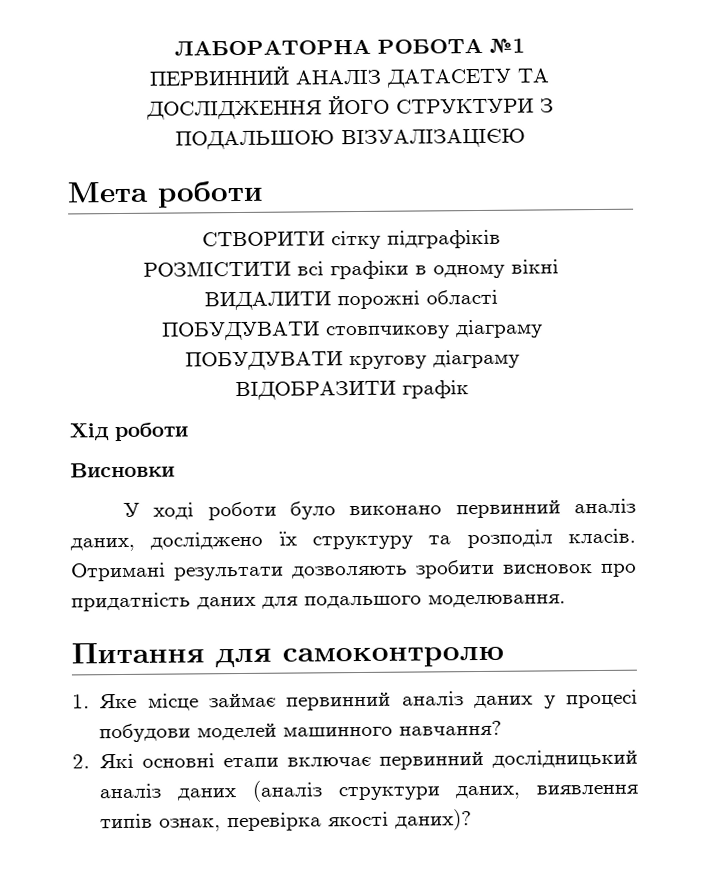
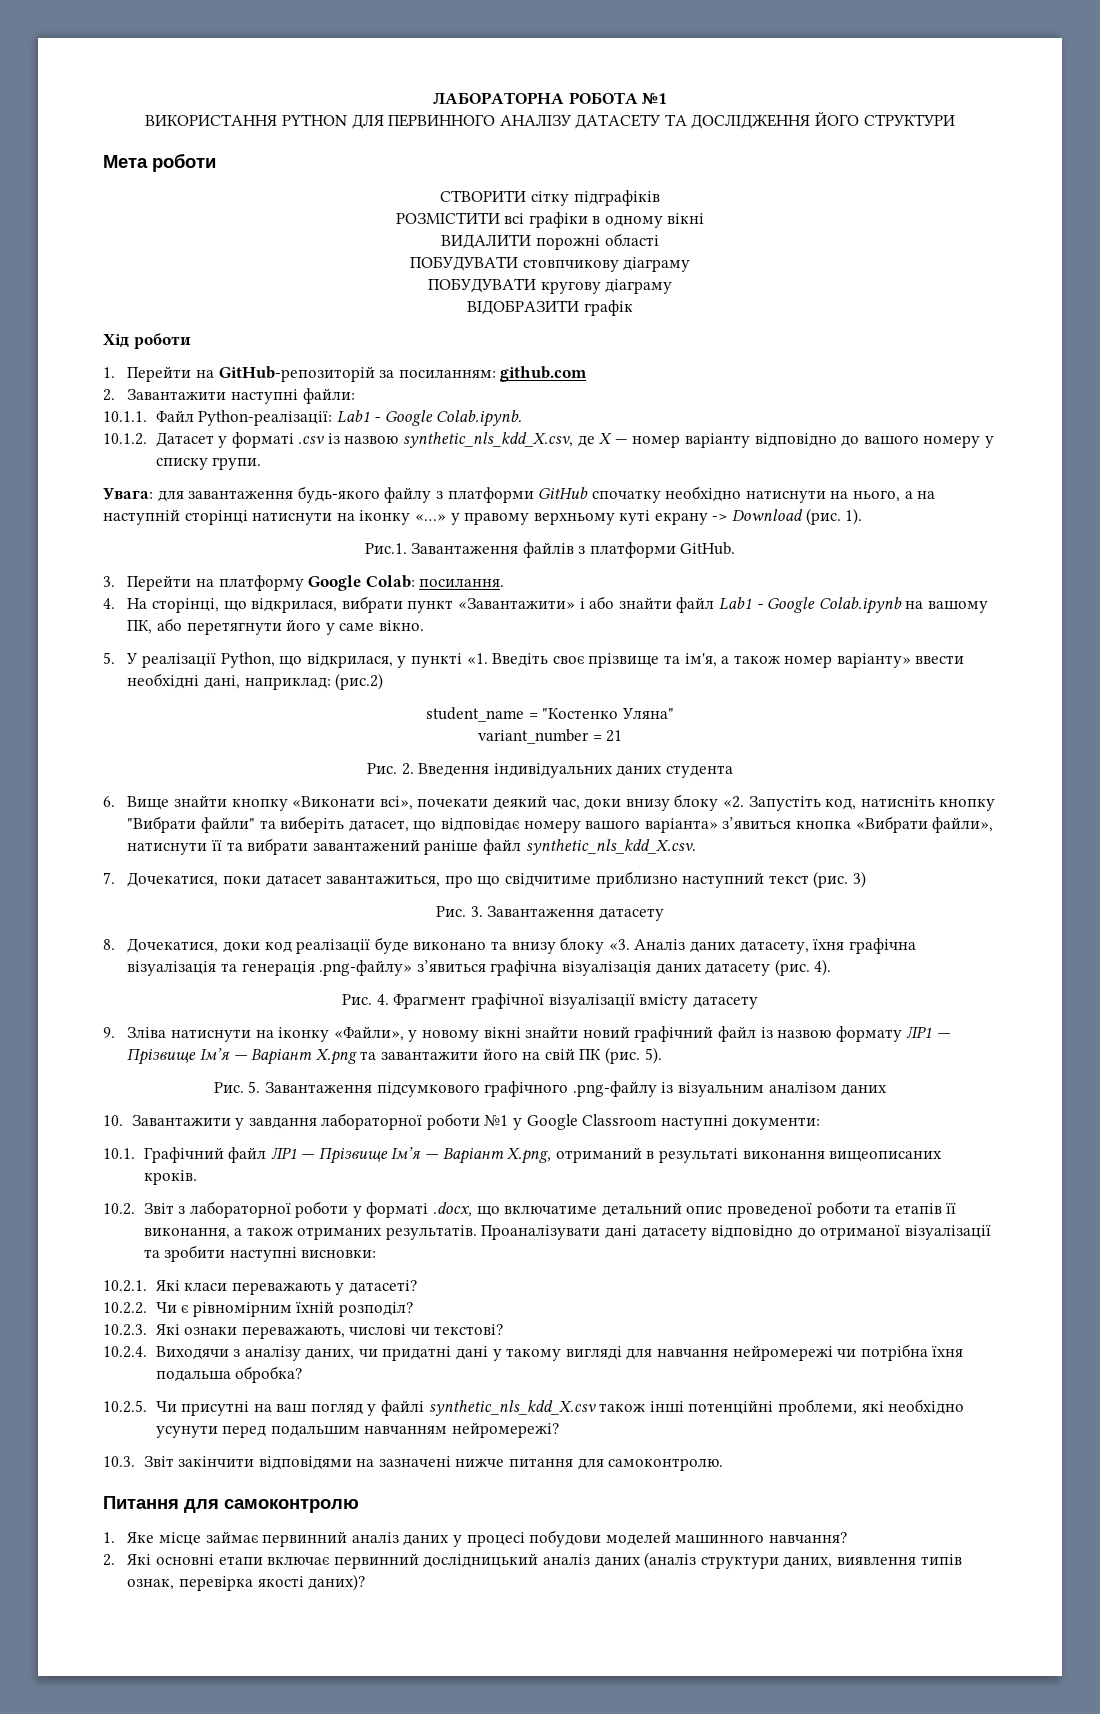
- ПЕРВИННИЙ АНАЛІЗ ДАТАСЕТУ ТА ДОСЛІДЖЕННЯ ЙОГО СТРУКТУРИ З ПОДАЛЬШОЮ ВІЗУАЛІЗАЦІЄЮ
+ ВИКОРИСТАННЯ PYTHON ДЛЯ ПЕРВИННОГО АНАЛІЗУ ДАТАСЕТУ ТА ДОСЛІДЖЕННЯ ЙОГО СТРУКТУРИ
- Висновки
- У ході роботи було виконано первинний аналіз даних, досліджено їх структуру та розподіл класів. Отримані результати дозволяють зробити висновок про придатність даних для подальшого моделювання.
+ 1. Перейти на GitHub-репозиторій за посиланням: github.com
+ 2. Завантажити наступні файли:
+ 10.1.1. Файл Python-реалізації: Lab1 - Google Colab.ipynb.
+ 10.1.2. Датасет у форматі .csv із назвою synthetic_nls_kdd_X.csv, де X — номер варіанту відповідно до вашого номеру у списку групи.
+ Увага: для завантаження будь-якого файлу з платформи GitHub спочатку необхідно натиснути на нього, а на наступній сторінці натиснути на іконку «…» у правому верхньому куті екрану -> Download (рис. 1).
+ Рис.1. Завантаження файлів з платформи GitHub.
+ 3. Перейти на платформу Google Colab: посилання.
+ 4. На сторінці, що відкрилася, вибрати пункт «Завантажити» і або знайти файл Lab1 - Google Colab.ipynb на вашому ПК, або перетягнути його у саме вікно.
+ 5. У реалізації Python, що відкрилася, у пункті «1. Введіть своє прізвище та ім'я, а також номер варіанту» ввести необхідні дані, наприклад: (рис.2)
+ student_name = "Костенко Уляна"
+ variant_number = 21
+ Рис. 2. Введення індивідуальних даних студента
+ 6. Вище знайти кнопку «Виконати всі», почекати деякий час, доки внизу блоку «2. Запустіть код, натисніть кнопку "Вибрати файли" та виберіть датасет, що відповідає номеру вашого варіанта» з’явиться кнопка «Вибрати файли», натиснути її та вибрати завантажений раніше файл synthetic_nls_kdd_X.csv.
+ 7. Дочекатися, поки датасет завантажиться, про що свідчитиме приблизно наступний текст (рис. 3)
+ Рис. 3. Завантаження датасету
+ 8. Дочекатися, доки код реалізації буде виконано та внизу блоку «3. Аналіз даних датасету, їхня графічна візуалізація та генерація .png-файлу» з’явиться графічна візуалізація даних датасету (рис. 4).
+ Рис. 4. Фрагмент графічної візуалізації вмісту датасету
+ 9. Зліва натиснути на іконку «Файли», у новому вікні знайти новий графічний файл із назвою формату ЛР1 — Прізвище Ім’я — Варіант X.png та завантажити його на свій ПК (рис. 5).
+ Рис. 5. Завантаження підсумкового графічного .png-файлу із візуальним аналізом даних
+ 10. Завантажити у завдання лабораторної роботи №1 у Google Classroom наступні документи:
+ 10.1. Графічний файл ЛР1 — Прізвище Ім’я — Варіант X.png, отриманий в результаті виконання вищеописаних кроків.
+ 10.2. Звіт з лабораторної роботи у форматі .docx, що включатиме детальний опис проведеної роботи та етапів її виконання, а також отриманих результатів. Проаналізувати дані датасету відповідно до отриманої візуалізації та зробити наступні висновки:
+ 10.2.1. Які класи переважають у датасеті?
+ 10.2.2. Чи є рівномірним їхній розподіл?
+ 10.2.3. Які ознаки переважають, числові чи текстові?
+ 10.2.4. Виходячи з аналізу даних, чи придатні дані у такому вигляді для навчання нейромережі чи потрібна їхня подальша обробка?
+ 10.2.5. Чи присутні на ваш погляд у файлі synthetic_nls_kdd_X.csv також інші потенційні проблеми, які необхідно усунути перед подальшим навчанням нейромережі?
+ 10.3. Звіт закінчити відповідями на зазначені нижче питання для самоконтролю.

